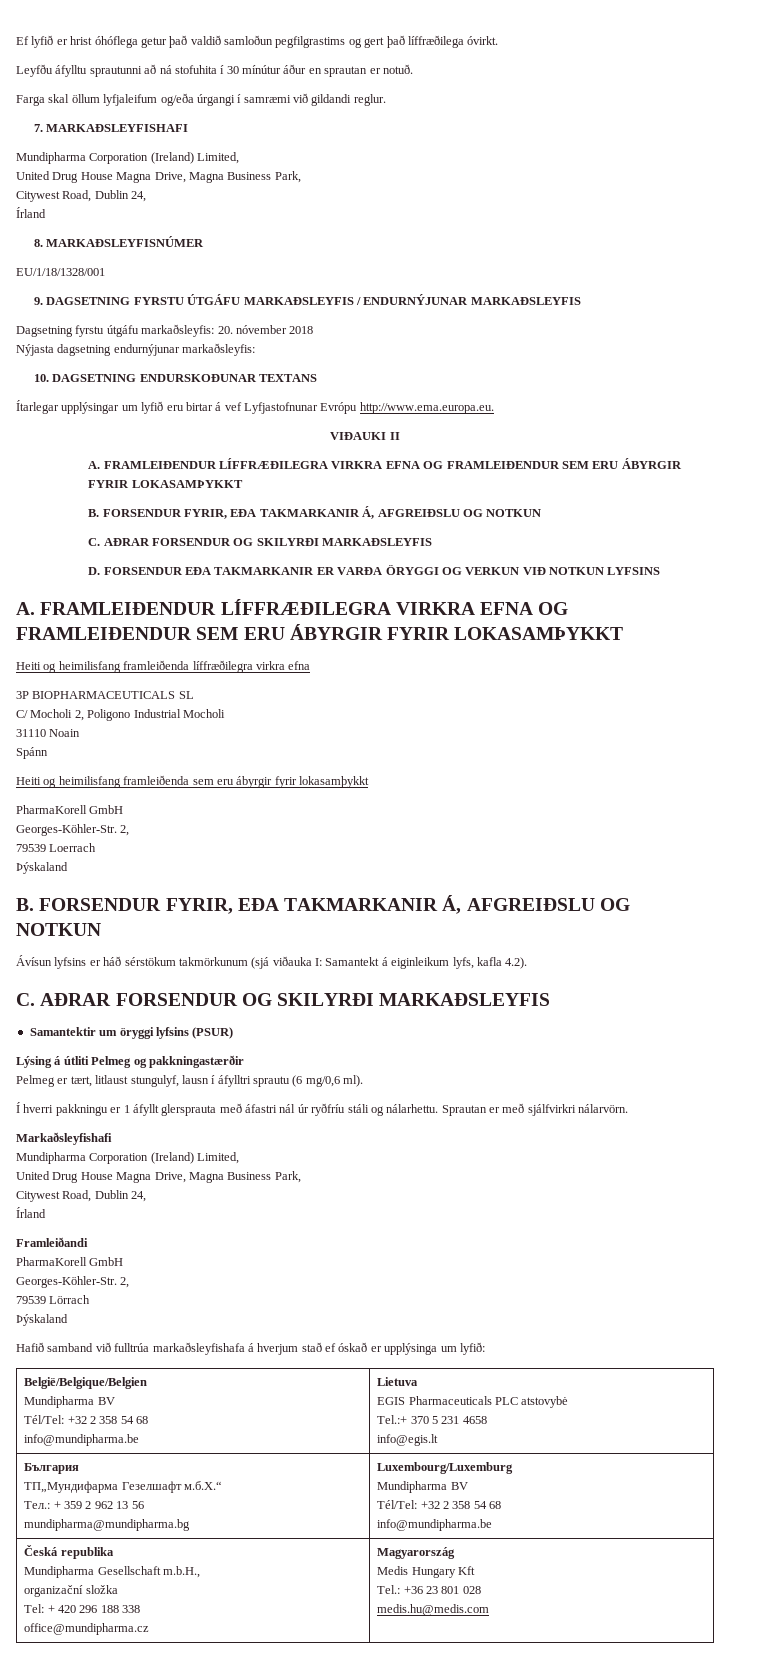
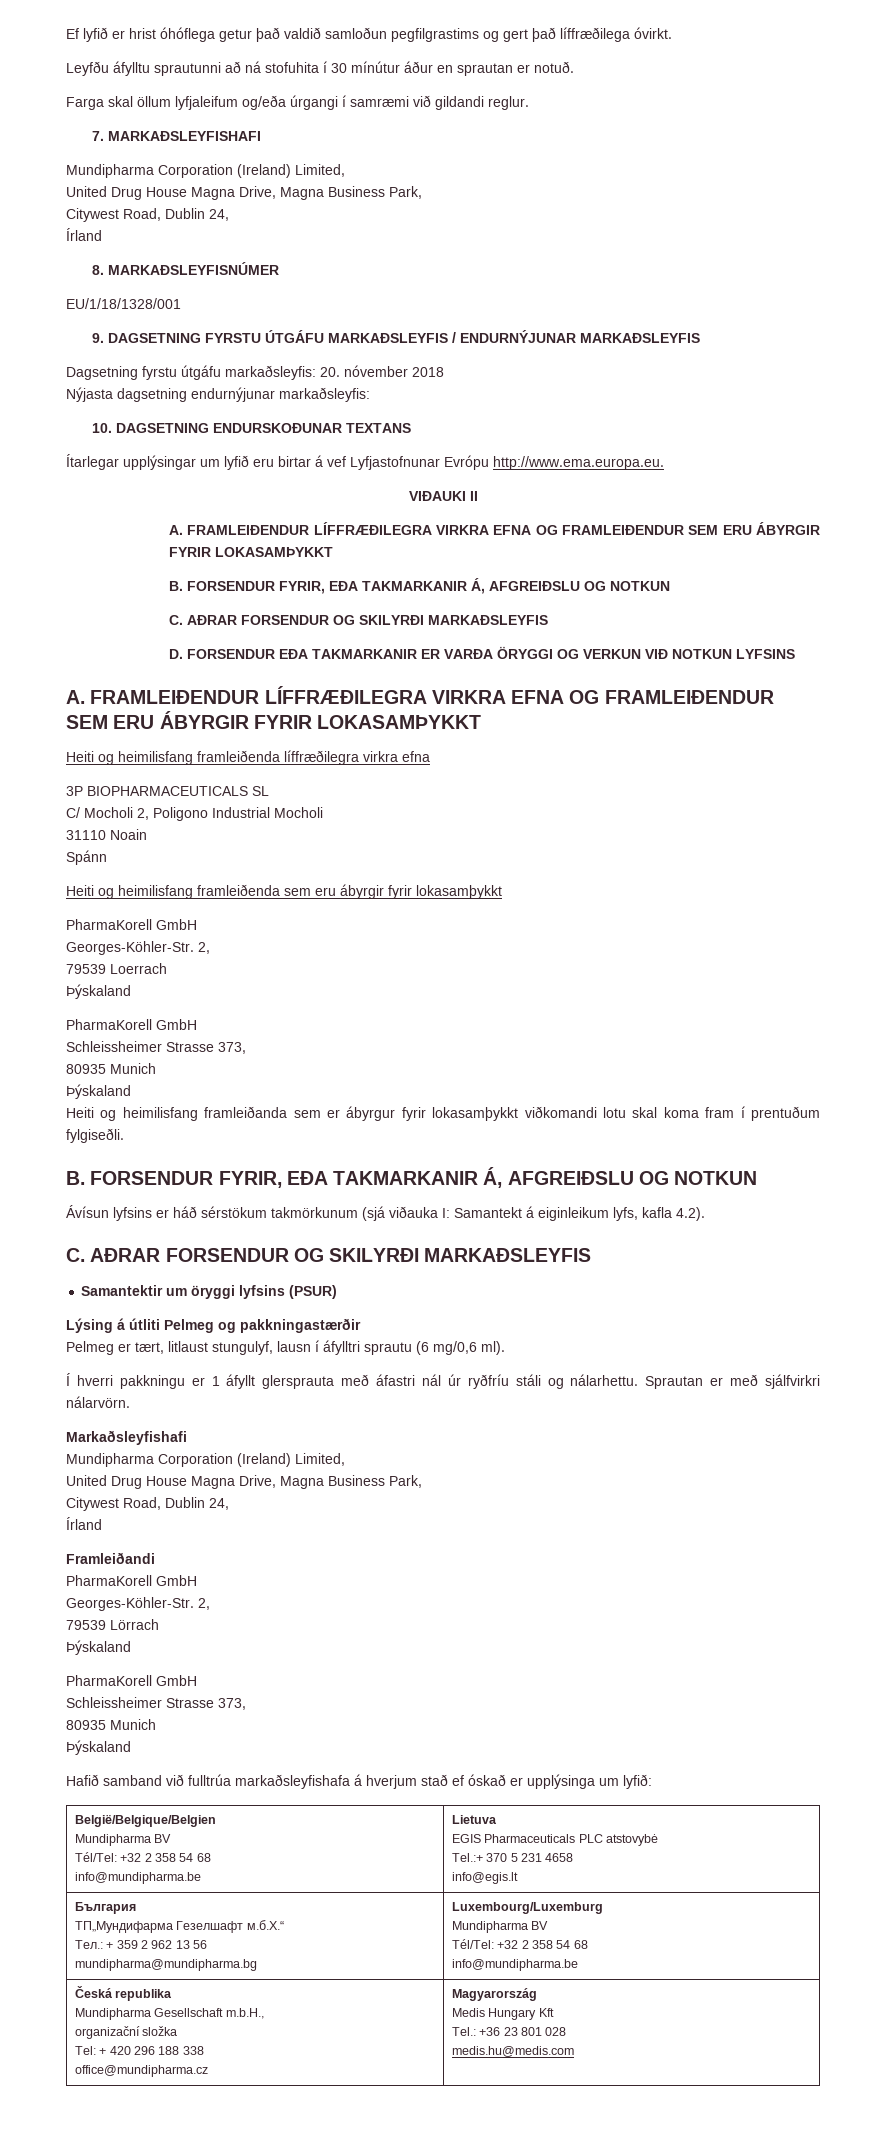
  79539 Loerrach
  Þýskaland
+ PharmaKorell GmbH
+ Schleissheimer Strasse 373,
+ 80935 Munich
+ Þýskaland
+ Heiti og heimilisfang framleiðanda sem er ábyrgur fyrir lokasamþykkt viðkomandi lotu skal koma fram í prentuðum fylgiseðli.
  79539 Lörrach
+ Þýskaland
+ PharmaKorell GmbH
+ Schleissheimer Strasse 373,
+ 80935 Munich

